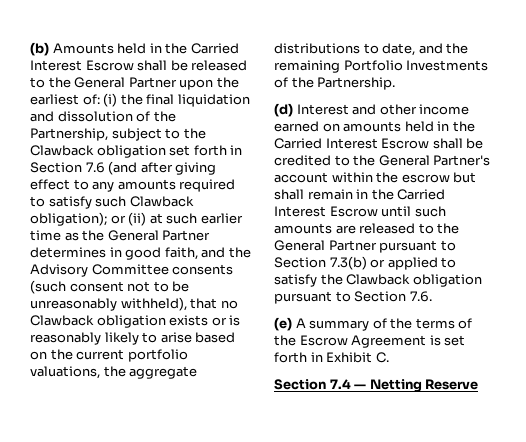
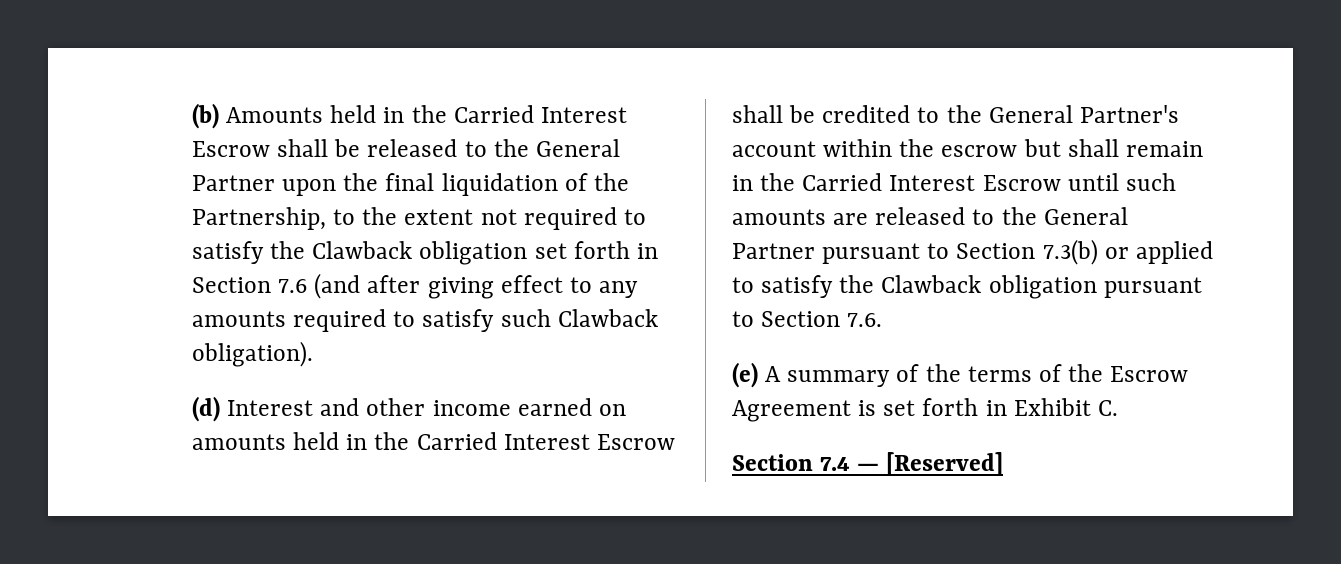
- (b) Amounts held in the Carried Interest Escrow shall be released to the General Partner upon the earliest of: (i) the final liquidation and dissolution of the Partnership, subject to the Clawback obligation set forth in Section 7.6 (and after giving effect to any amounts required to satisfy such Clawback obligation); or (ii) at such earlier time as the General Partner determines in good faith, and the Advisory Committee consents (such consent not to be unreasonably withheld), that no Clawback obligation exists or is reasonably likely to arise based on the current portfolio valuations, the aggregate distributions to date, and the remaining Portfolio Investments of the Partnership.
+ (b) Amounts held in the Carried Interest Escrow shall be released to the General Partner upon the final liquidation of the Partnership, to the extent not required to satisfy the Clawback obligation set forth in Section 7.6 (and after giving effect to any amounts required to satisfy such Clawback obligation).
- Section 7.4 — Netting Reserve
+ Section 7.4 — [Reserved]

